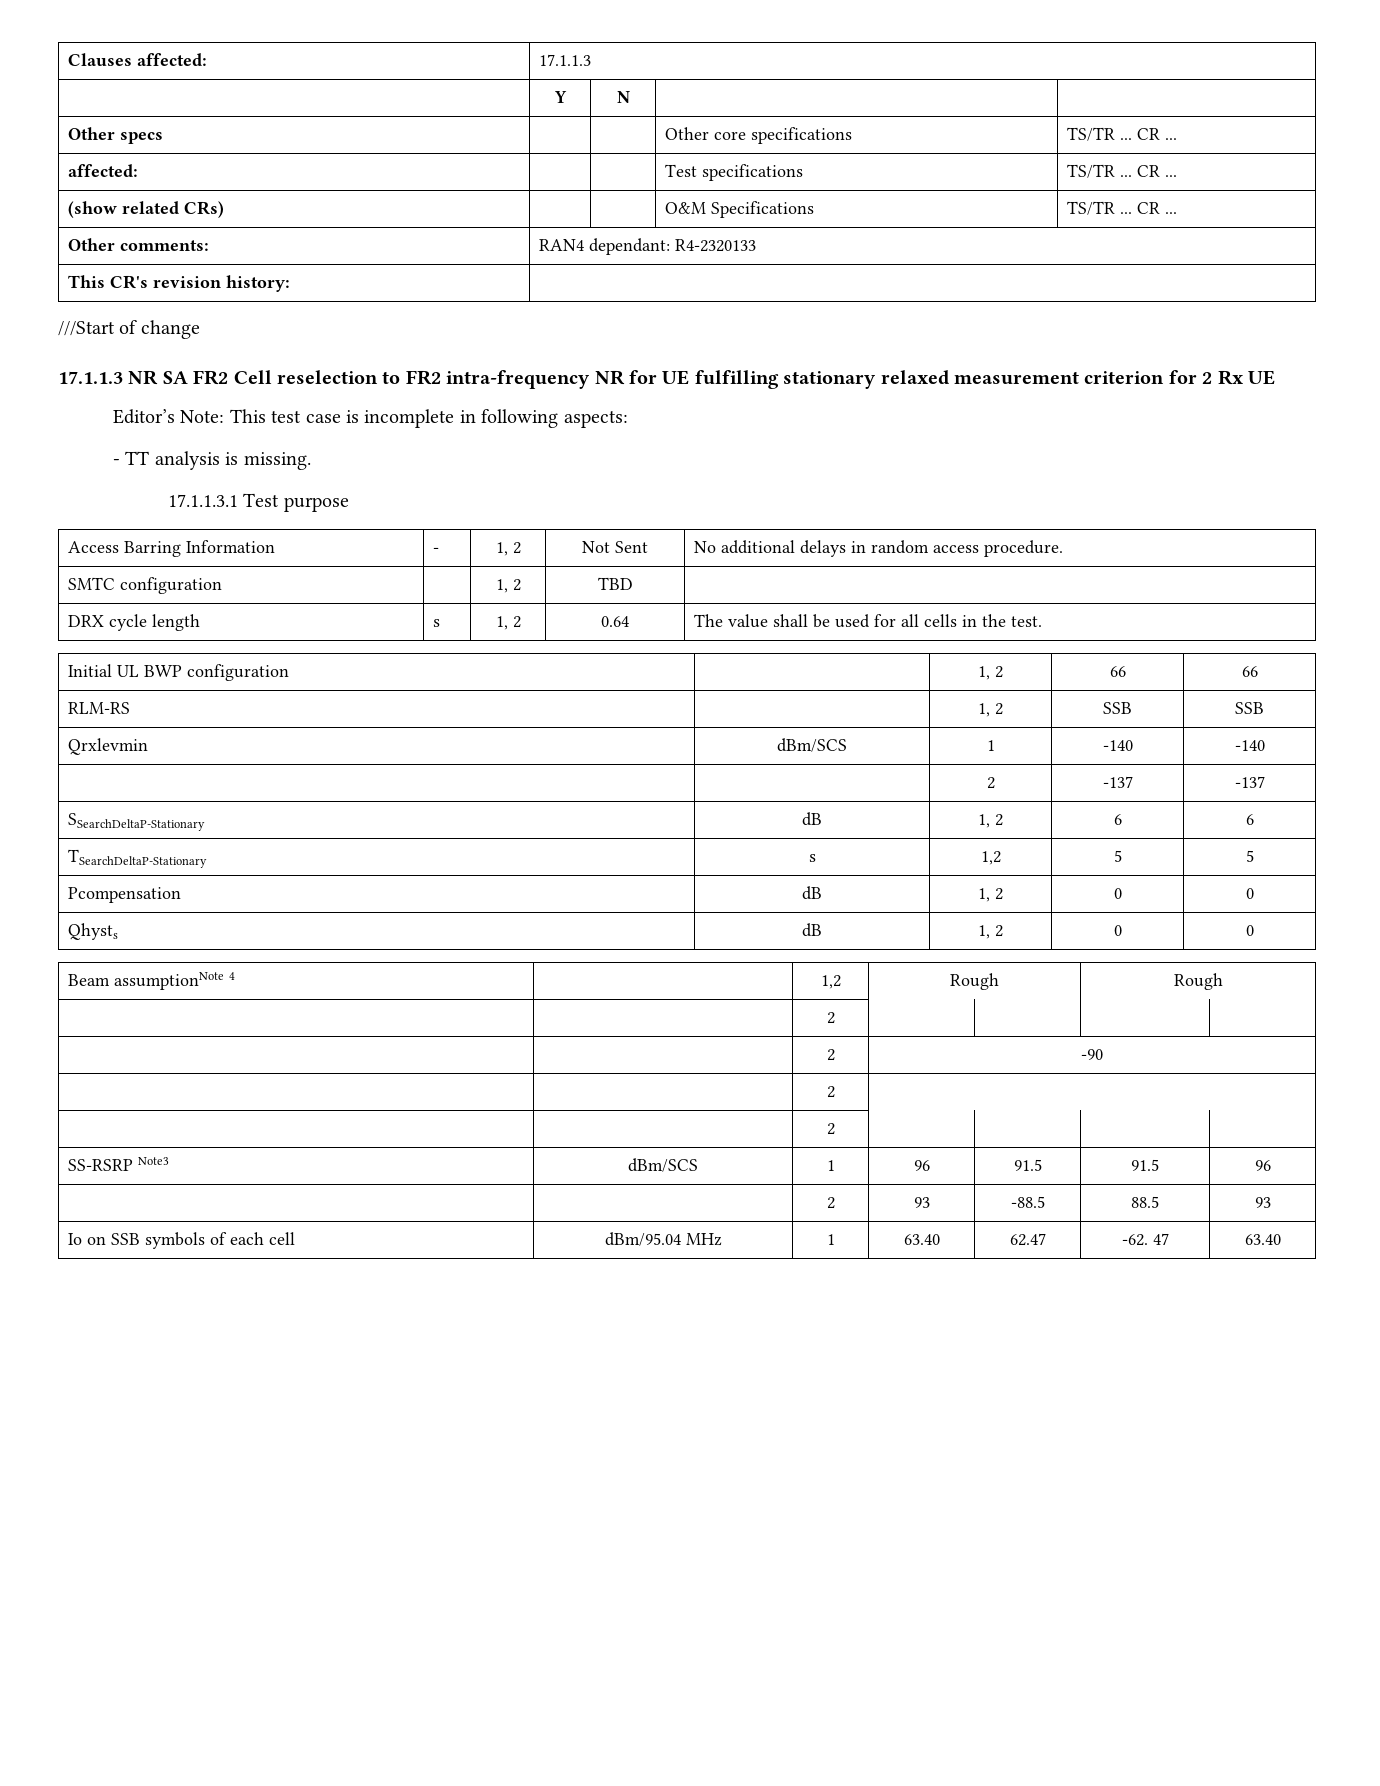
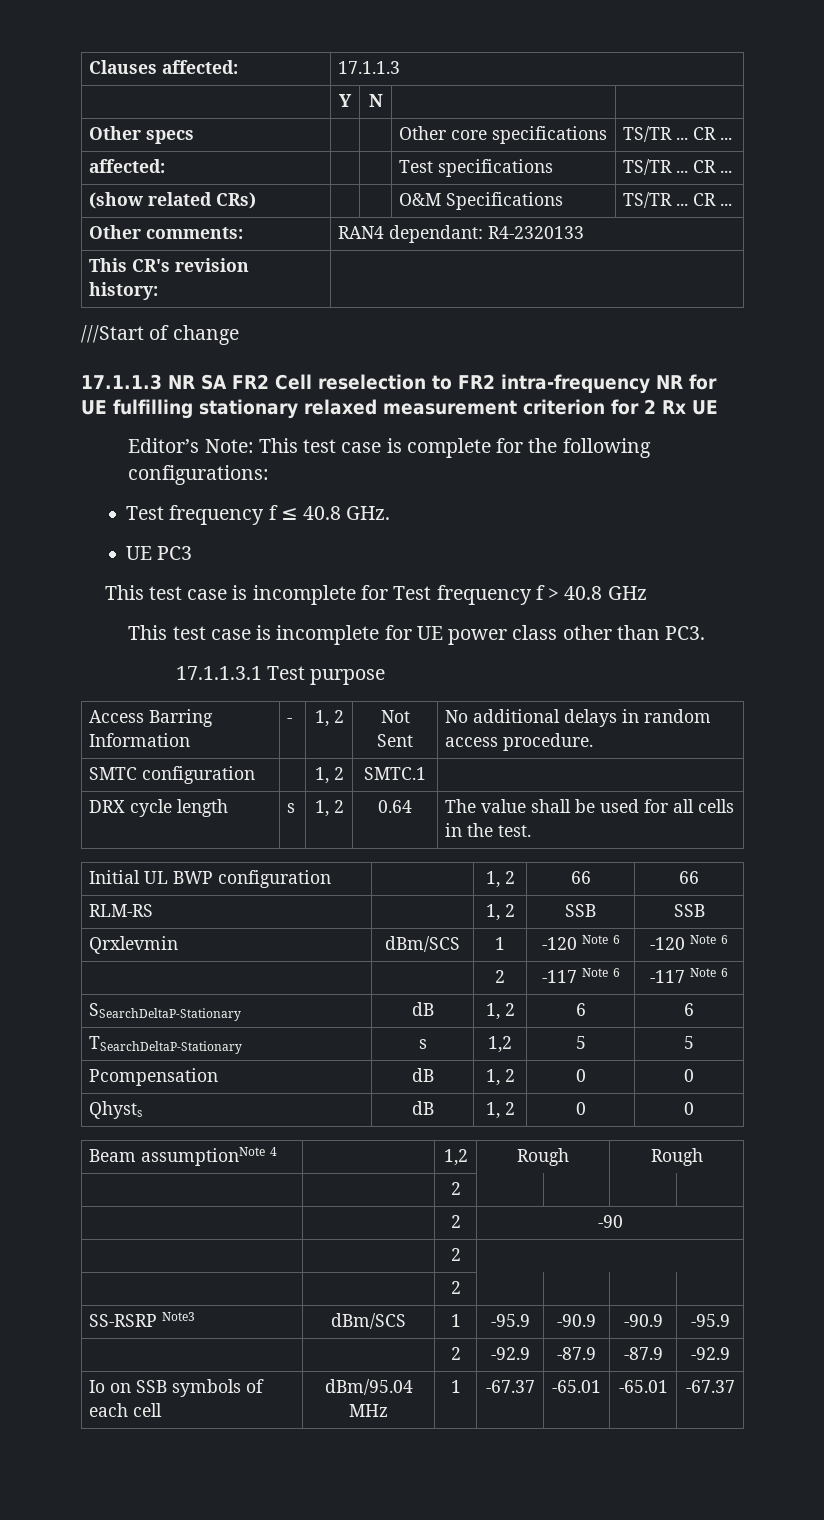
- Editor’s Note: This test case is incomplete in following aspects:
- - TT analysis is missing.
+ Editor’s Note: This test case is complete for the following configurations:
+ Test frequency f ≤ 40.8 GHz.
+ UE PC3
+ This test case is incomplete for Test frequency f > 40.8 GHz
+ This test case is incomplete for UE power class other than PC3.
- SMTC configuration | | 1, 2 | TBD |
+ SMTC configuration | | 1, 2 | SMTC.1 |
- Qrxlevmin | dBm/SCS | 1 | -140 | -140
- | | 2 | -137 | -137
+ Qrxlevmin | dBm/SCS | 1 | -120 Note 6 | -120 Note 6
+ | | 2 | -117 Note 6 | -117 Note 6
- SS-RSRP Note3 | dBm/SCS | 1 | 96 | 91.5 | 91.5 | 96
- | | 2 | 93 | -88.5 | 88.5 | 93
+ SS-RSRP Note3 | dBm/SCS | 1 | -95.9 | -90.9 | -90.9 | -95.9
+ | | 2 | -92.9 | -87.9 | -87.9 | -92.9
- Io on SSB symbols of each cell | dBm/95.04 MHz | 1 | 63.40 | 62.47 | -62. 47 | 63.40
+ Io on SSB symbols of each cell | dBm/95.04 MHz | 1 | -67.37 | -65.01 | -65.01 | -67.37

